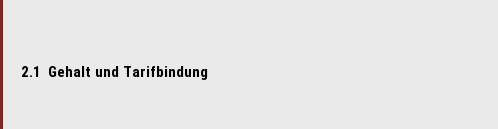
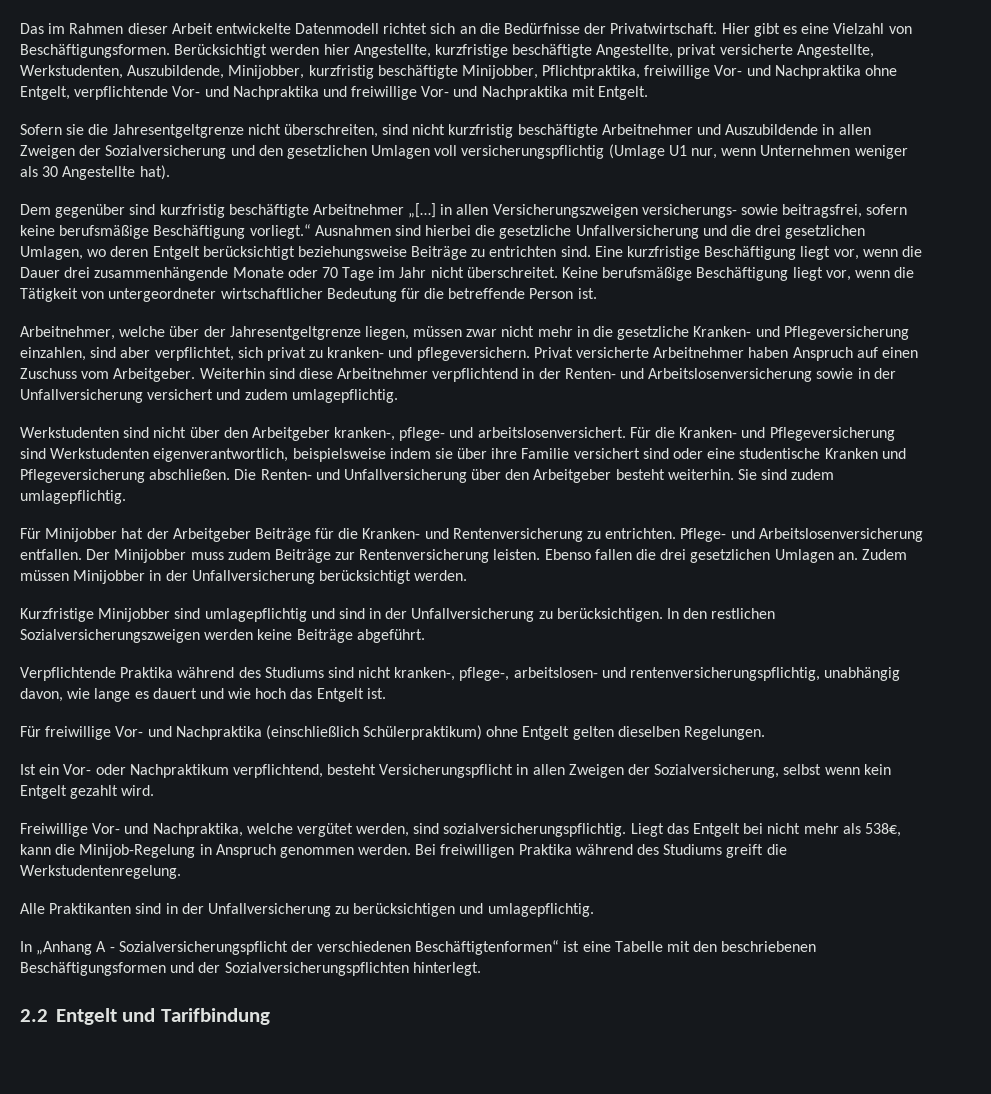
- 2.1 Gehalt und Tarifbindung
+ Das im Rahmen dieser Arbeit entwickelte Datenmodell richtet sich an die Bedürfnisse der Privatwirtschaft. Hier gibt es eine Vielzahl von Beschäftigungsformen. Berücksichtigt werden hier Angestellte, kurzfristige beschäftigte Angestellte, privat versicherte Angestellte, Werkstudenten, Auszubildende, Minijobber, kurzfristig beschäftigte Minijobber, Pflichtpraktika, freiwillige Vor- und Nachpraktika ohne Entgelt, verpflichtende Vor- und Nachpraktika und freiwillige Vor- und Nachpraktika mit Entgelt.
+ Sofern sie die Jahresentgeltgrenze nicht überschreiten, sind nicht kurzfristig beschäftigte Arbeitnehmer und Auszubildende in allen Zweigen der Sozialversicherung und den gesetzlichen Umlagen voll versicherungspflichtig (Umlage U1 nur, wenn Unternehmen weniger als 30 Angestellte hat).
+ Dem gegenüber sind kurzfristig beschäftigte Arbeitnehmer „[…] in allen Versicherungszweigen versicherungs- sowie beitragsfrei, sofern keine berufsmäßige Beschäftigung vorliegt.“ Ausnahmen sind hierbei die gesetzliche Unfallversicherung und die drei gesetzlichen Umlagen, wo deren Entgelt berücksichtigt beziehungsweise Beiträge zu entrichten sind. Eine kurzfristige Beschäftigung liegt vor, wenn die Dauer drei zusammenhängende Monate oder 70 Tage im Jahr nicht überschreitet. Keine berufsmäßige Beschäftigung liegt vor, wenn die Tätigkeit von untergeordneter wirtschaftlicher Bedeutung für die betreffende Person ist.
+ Arbeitnehmer, welche über der Jahresentgeltgrenze liegen, müssen zwar nicht mehr in die gesetzliche Kranken- und Pflegeversicherung einzahlen, sind aber verpflichtet, sich privat zu kranken- und pflegeversichern. Privat versicherte Arbeitnehmer haben Anspruch auf einen Zuschuss vom Arbeitgeber. Weiterhin sind diese Arbeitnehmer verpflichtend in der Renten- und Arbeitslosenversicherung sowie in der Unfallversicherung versichert und zudem umlagepflichtig.
+ Werkstudenten sind nicht über den Arbeitgeber kranken-, pflege- und arbeitslosenversichert. Für die Kranken- und Pflegeversicherung sind Werkstudenten eigenverantwortlich, beispielsweise indem sie über ihre Familie versichert sind oder eine studentische Kranken und Pflegeversicherung abschließen. Die Renten- und Unfallversicherung über den Arbeitgeber besteht weiterhin. Sie sind zudem umlagepflichtig.
+ Für Minijobber hat der Arbeitgeber Beiträge für die Kranken- und Rentenversicherung zu entrichten. Pflege- und Arbeitslosenversicherung entfallen. Der Minijobber muss zudem Beiträge zur Rentenversicherung leisten. Ebenso fallen die drei gesetzlichen Umlagen an. Zudem müssen Minijobber in der Unfallversicherung berücksichtigt werden.
+ Kurzfristige Minijobber sind umlagepflichtig und sind in der Unfallversicherung zu berücksichtigen. In den restlichen Sozialversicherungszweigen werden keine Beiträge abgeführt.
+ Verpflichtende Praktika während des Studiums sind nicht kranken-, pflege-, arbeitslosen- und rentenversicherungspflichtig, unabhängig davon, wie lange es dauert und wie hoch das Entgelt ist.
+ Für freiwillige Vor- und Nachpraktika (einschließlich Schülerpraktikum) ohne Entgelt gelten dieselben Regelungen.
+ Ist ein Vor- oder Nachpraktikum verpflichtend, besteht Versicherungspflicht in allen Zweigen der Sozialversicherung, selbst wenn kein Entgelt gezahlt wird.
+ Freiwillige Vor- und Nachpraktika, welche vergütet werden, sind sozialversicherungspflichtig. Liegt das Entgelt bei nicht mehr als 538€, kann die Minijob-Regelung in Anspruch genommen werden. Bei freiwilligen Praktika während des Studiums greift die Werkstudentenregelung.
+ Alle Praktikanten sind in der Unfallversicherung zu berücksichtigen und umlagepflichtig.
+ In „Anhang A - Sozialversicherungspflicht der verschiedenen Beschäftigtenformen“ ist eine Tabelle mit den beschriebenen Beschäftigungsformen und der Sozialversicherungspflichten hinterlegt.
+ 2.2 Entgelt und Tarifbindung

